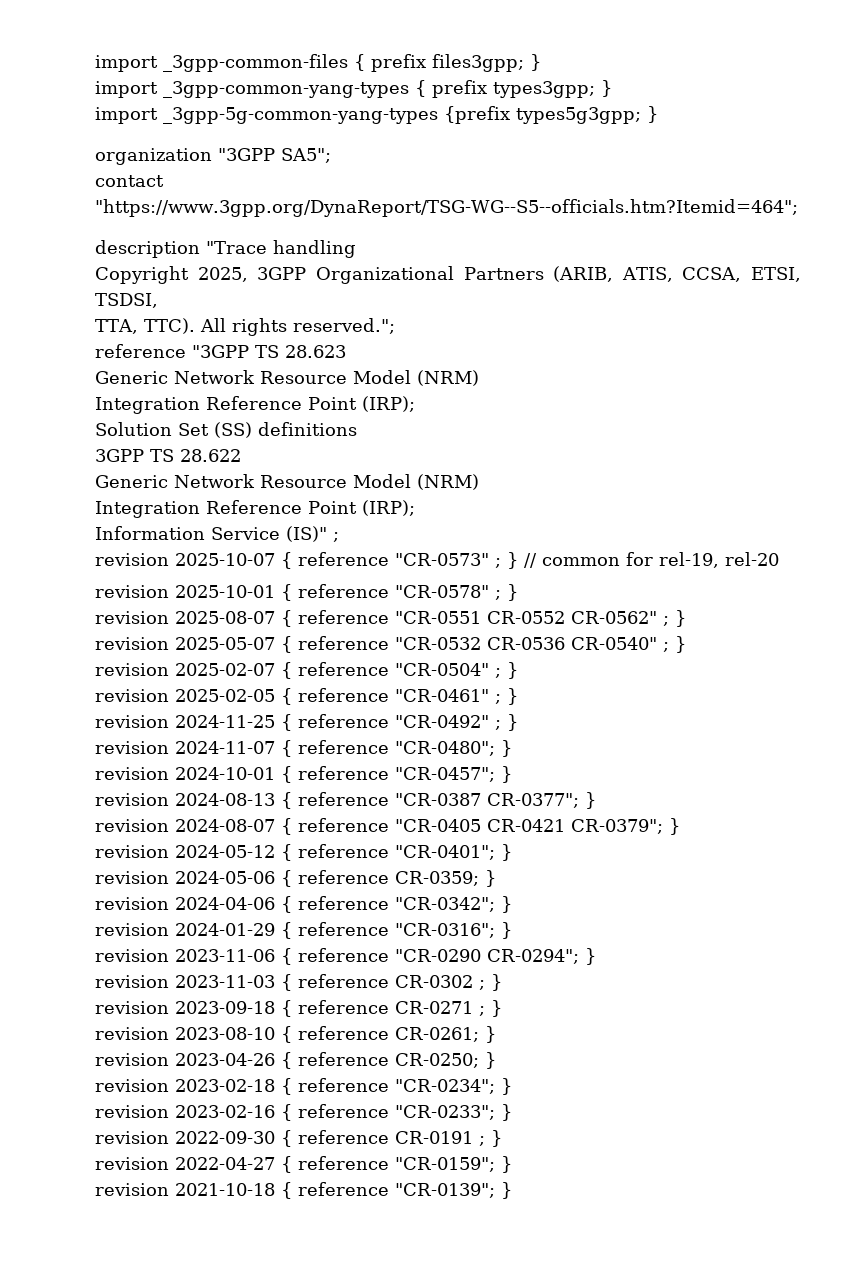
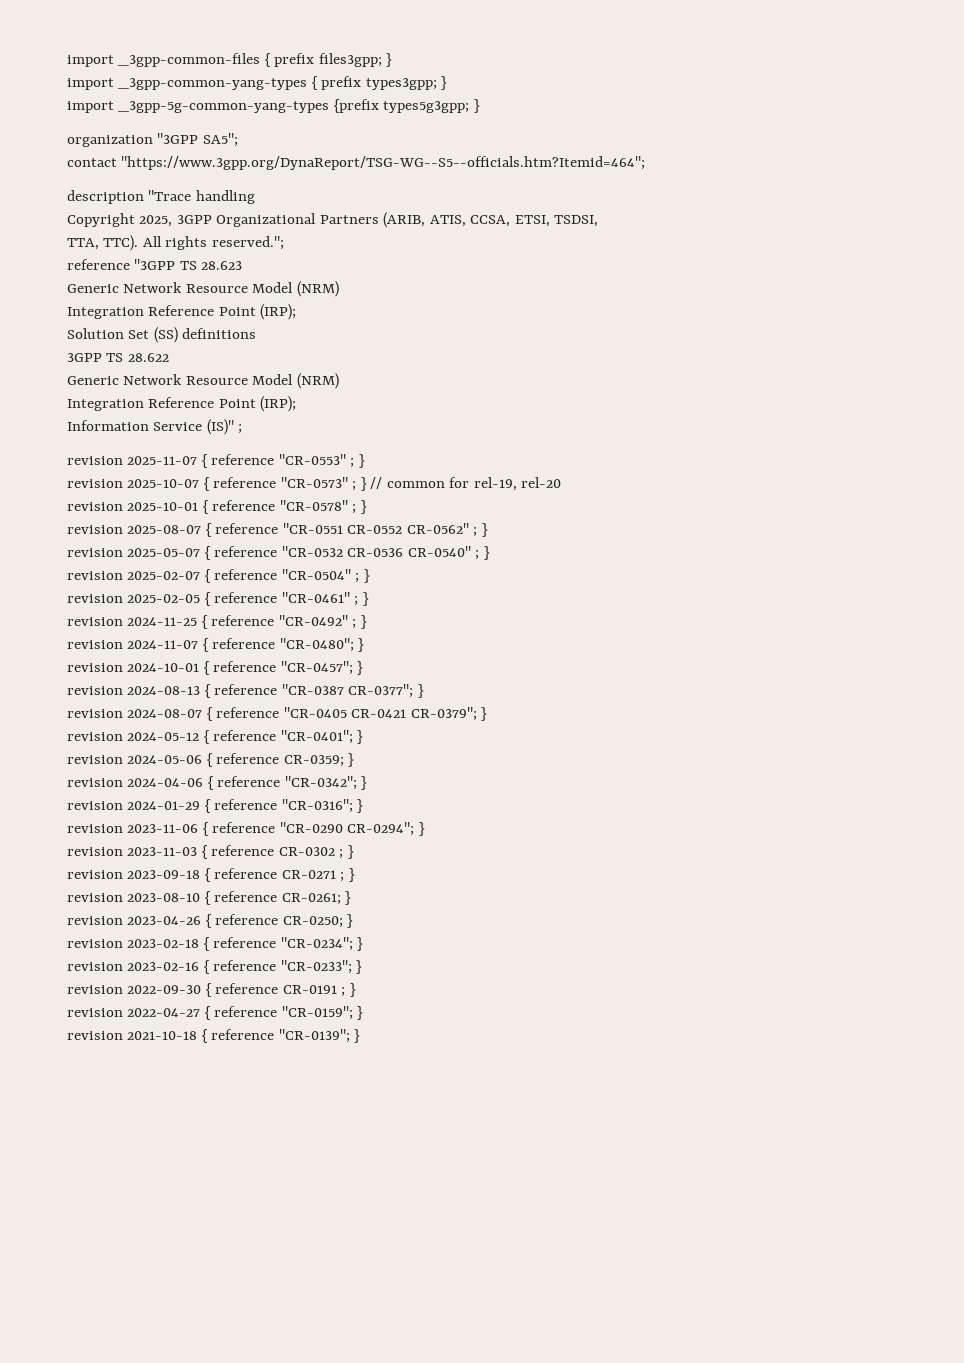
+ revision 2025-11-07 { reference "CR-0553" ; }

